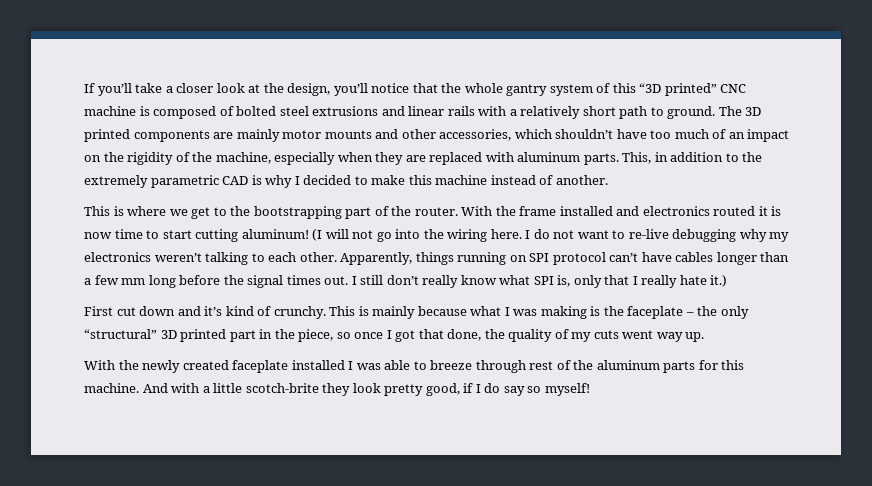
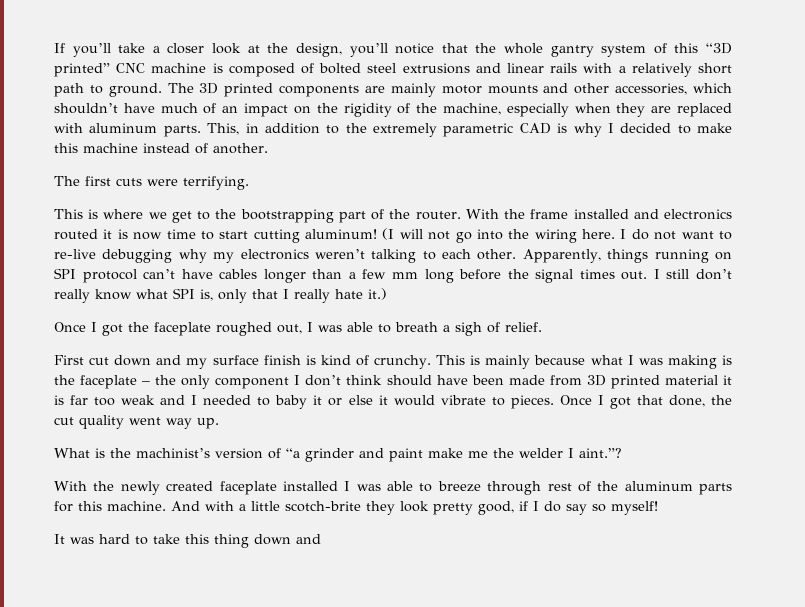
- The 3D printed components are mainly motor mounts and other accessories, which shouldn’t have too much of an impact on the rigidity of the machine, especially when they are replaced with aluminum parts.
+ The 3D printed components are mainly motor mounts and other accessories, which shouldn’t have much of an impact on the rigidity of the machine, especially when they are replaced with aluminum parts.
+ The first cuts were terrifying.
+ Once I got the faceplate roughed out, I was able to breath a sigh of relief.
- First cut down and it’s kind of crunchy.
+ First cut down and my surface finish is kind of crunchy.
- This is mainly because what I was making is the faceplate – the only “structural” 3D printed part in the piece, so once I got that done, the quality of my cuts went way up.
+ This is mainly because what I was making is the faceplate – the only component I don’t think should have been made from 3D printed material it is far too weak and I needed to baby it or else it would vibrate to pieces. Once I got that done, the cut quality went way up.
+ What is the machinist’s version of “a grinder and paint make me the welder I aint.”?
+ It was hard to take this thing down and

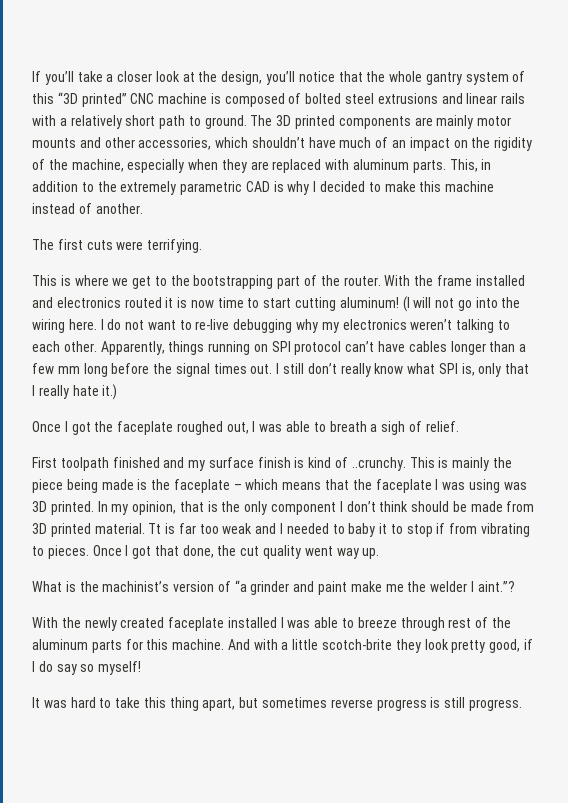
- First cut down and my surface finish is kind of crunchy. This is mainly because what I was making is the faceplate – the only component I don’t think should have been made from 3D printed material it is far too weak and I needed to baby it or else it would vibrate to pieces.
+ First toolpath finished and my surface finish is kind of ..crunchy. This is mainly the piece being made is the faceplate – which means that the faceplate I was using was 3D printed. In my opinion, that is the only component I don’t think should be made from 3D printed material. Tt is far too weak and I needed to baby it to stop if from vibrating to pieces.
- It was hard to take this thing down and
+ It was hard to take this thing apart, but sometimes reverse progress is still progress.

